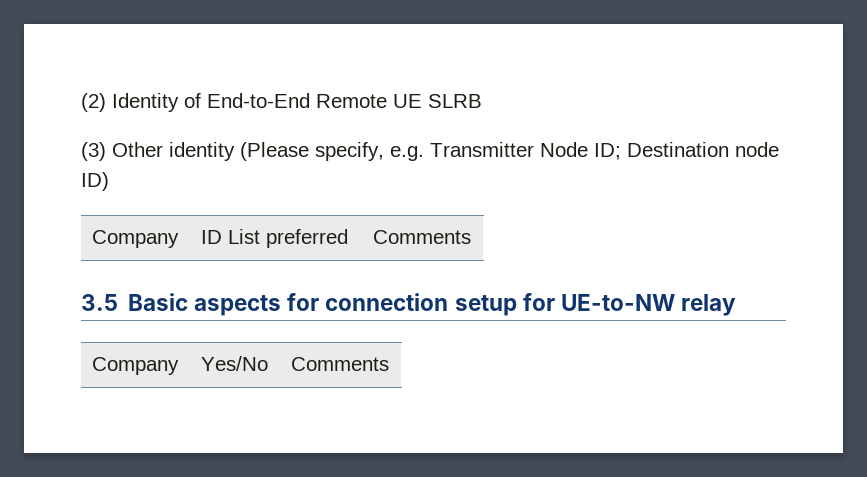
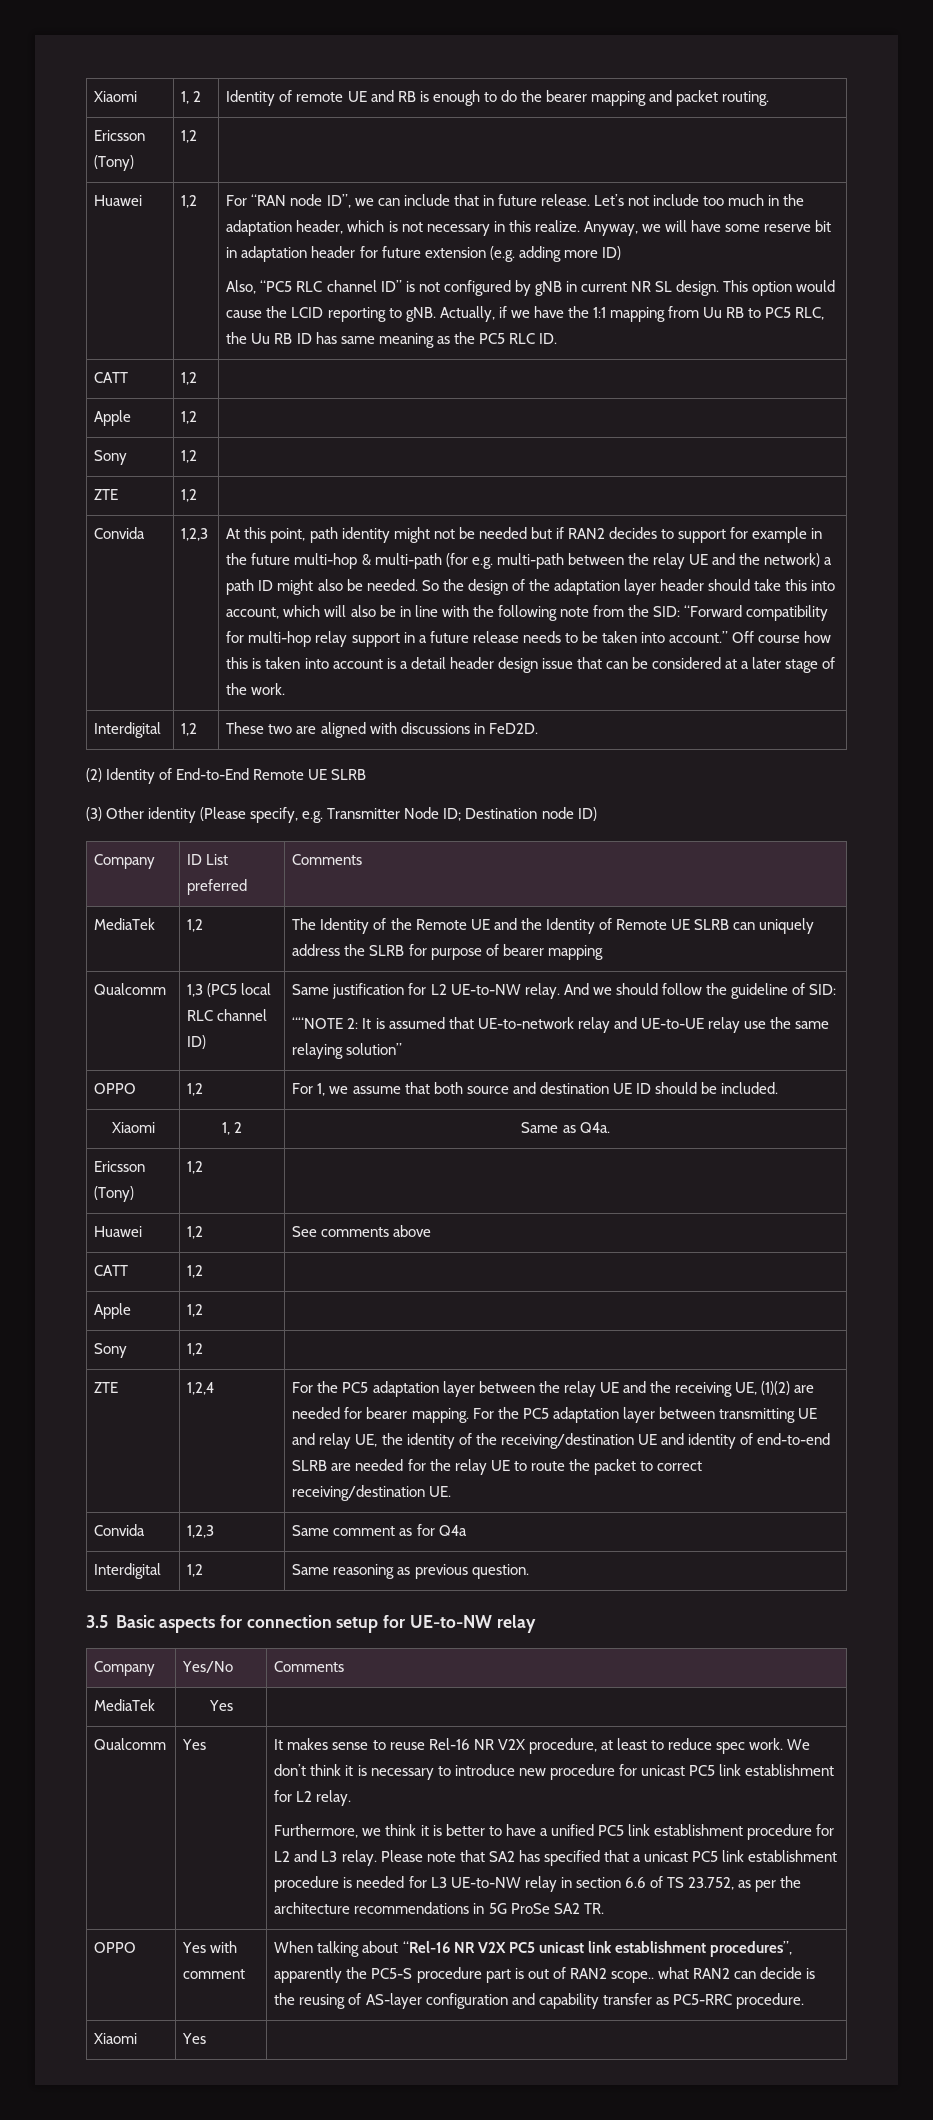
+ Xiaomi | 1, 2 | Identity of remote UE and RB is enough to do the bearer mapping and packet routing.
+ Ericsson (Tony) | 1,2 |
+ Huawei | 1,2 | For “RAN node ID”, we can include that in future release. Let’s not include too much in the adaptation header, which is not necessary in this realize. Anyway, we will have some reserve bit in adaptation header for future extension (e.g. adding more ID)
+ Also, “PC5 RLC channel ID” is not configured by gNB in current NR SL design. This option would cause the LCID reporting to gNB. Actually, if we have the 1:1 mapping from Uu RB to PC5 RLC, the Uu RB ID has same meaning as the PC5 RLC ID.
+ CATT | 1,2 |
+ Apple | 1,2 |
+ Sony | 1,2 |
+ ZTE | 1,2 |
+ Convida | 1,2,3 | At this point, path identity might not be needed but if RAN2 decides to support for example in the future multi-hop & multi-path (for e.g. multi-path between the relay UE and the network) a path ID might also be needed. So the design of the adaptation layer header should take this into account, which will also be in line with the following note from the SID: “Forward compatibility for multi-hop relay support in a future release needs to be taken into account.” Off course how this is taken into account is a detail header design issue that can be considered at a later stage of the work.
+ Interdigital | 1,2 | These two are aligned with discussions in FeD2D.
+ MediaTek | 1,2 | The Identity of the Remote UE and the Identity of Remote UE SLRB can uniquely address the SLRB for purpose of bearer mapping
+ Qualcomm | 1,3 (PC5 local RLC channel ID) | Same justification for L2 UE-to-NW relay. And we should follow the guideline of SID:
+ ““NOTE 2: It is assumed that UE-to-network relay and UE-to-UE relay use the same relaying solution”
+ OPPO | 1,2 | For 1, we assume that both source and destination UE ID should be included.
+ Xiaomi | 1, 2 | Same as Q4a.
+ Ericsson (Tony) | 1,2 |
+ Huawei | 1,2 | See comments above
+ CATT | 1,2 |
+ Apple | 1,2 |
+ Sony | 1,2 |
+ ZTE | 1,2,4 | For the PC5 adaptation layer between the relay UE and the receiving UE, (1)(2) are needed for bearer mapping. For the PC5 adaptation layer between transmitting UE and relay UE, the identity of the receiving/destination UE and identity of end-to-end SLRB are needed for the relay UE to route the packet to correct receiving/destination UE.
+ Convida | 1,2,3 | Same comment as for Q4a
+ Interdigital | 1,2 | Same reasoning as previous question.
+ MediaTek | Yes |
+ Qualcomm | Yes | It makes sense to reuse Rel-16 NR V2X procedure, at least to reduce spec work. We don’t think it is necessary to introduce new procedure for unicast PC5 link establishment for L2 relay.
+ Furthermore, we think it is better to have a unified PC5 link establishment procedure for L2 and L3 relay. Please note that SA2 has specified that a unicast PC5 link establishment procedure is needed for L3 UE-to-NW relay in section 6.6 of TS 23.752, as per the architecture recommendations in 5G ProSe SA2 TR.
+ OPPO | Yes with comment | When talking about “Rel-16 NR V2X PC5 unicast link establishment procedures”, apparently the PC5-S procedure part is out of RAN2 scope.. what RAN2 can decide is the reusing of AS-layer configuration and capability transfer as PC5-RRC procedure.
+ Xiaomi | Yes |

